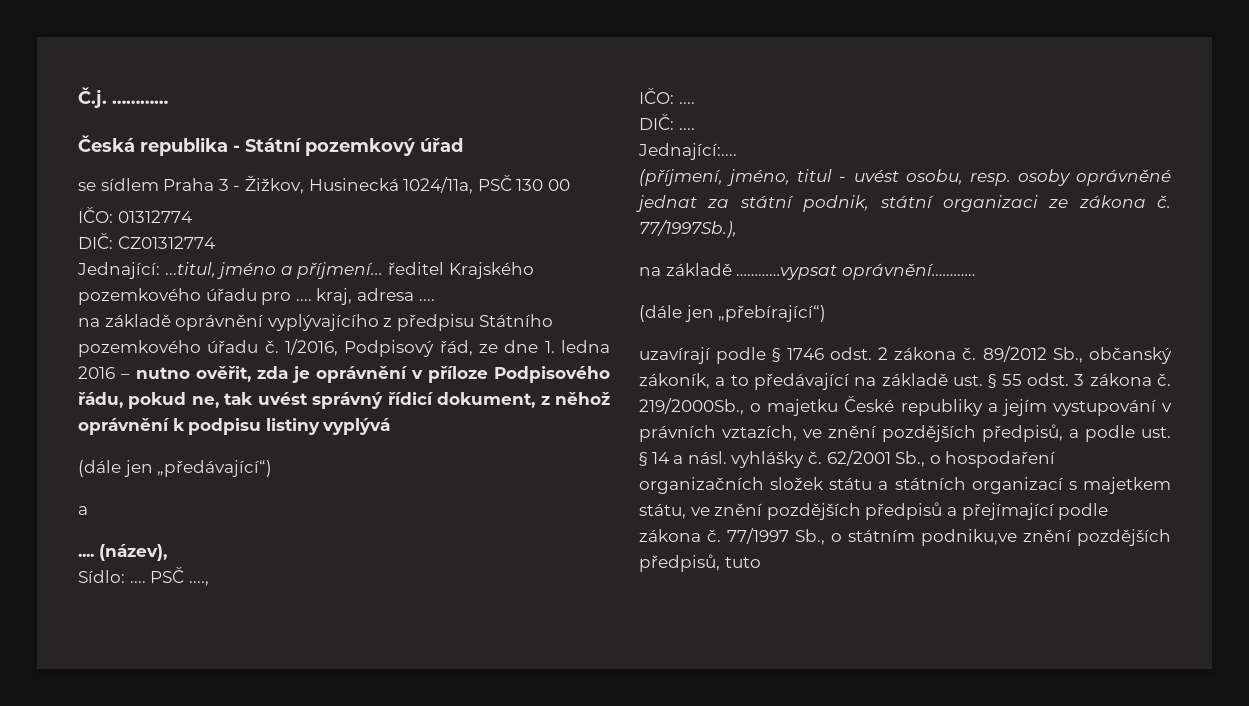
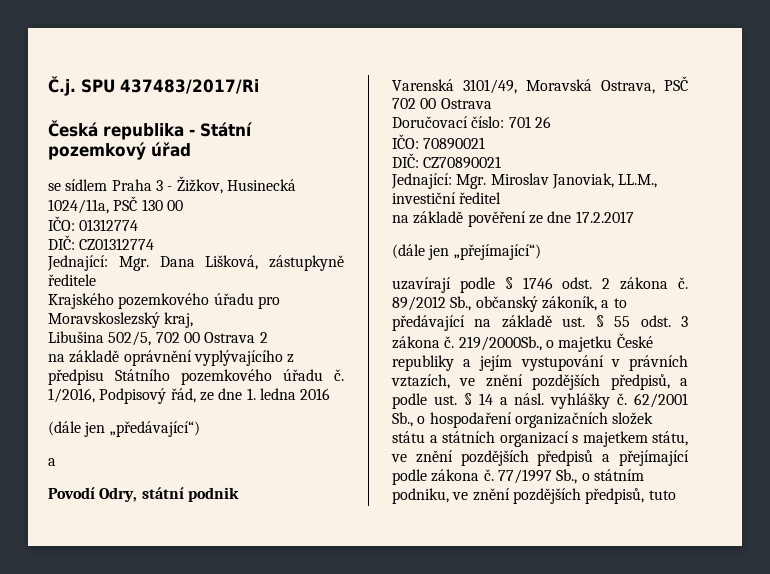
- Č.j. …………
+ Č.j. SPU 437483/2017/Ri
- Jednající: ...titul, jméno a příjmení... ředitel Krajského pozemkového úřadu pro .... kraj, adresa ....
+ Jednající: Mgr. Dana Lišková, zástupkyně ředitele
+ Krajského pozemkového úřadu pro Moravskoslezský kraj,
+ Libušina 502/5, 702 00 Ostrava 2
- 1/2016, Podpisový řád, ze dne 1. ledna 2016 – nutno ověřit, zda je oprávnění v příloze Podpisového řádu, pokud ne, tak uvést správný řídicí dokument, z něhož oprávnění k podpisu listiny vyplývá
+ 1/2016, Podpisový řád, ze dne 1. ledna 2016
  (dále jen „předávající“)
  a
- .... (název),
- Sídlo: .... PSČ ....,
- IČO: ....
- DIČ: ....
- Jednající:....
- (příjmení, jméno, titul - uvést osobu, resp. osoby oprávněné jednat za státní podnik, státní organizaci ze zákona č. 77/1997Sb.),
- na základě …………vypsat oprávnění…………
- (dále jen „přebírající“)
+ Povodí Odry, státní podnik
+ Varenská 3101/49, Moravská Ostrava, PSČ 702 00 Ostrava
+ Doručovací číslo: 701 26
+ IČO: 70890021
+ DIČ: CZ70890021
+ Jednající: Mgr. Miroslav Janoviak, LL.M., investiční ředitel
+ na základě pověření ze dne 17.2.2017
+ (dále jen „přejímající“)
- 77/1997 Sb., o státním podniku,ve znění pozdějších předpisů, tuto
+ 77/1997 Sb., o státním podniku, ve znění pozdějších předpisů, tuto

